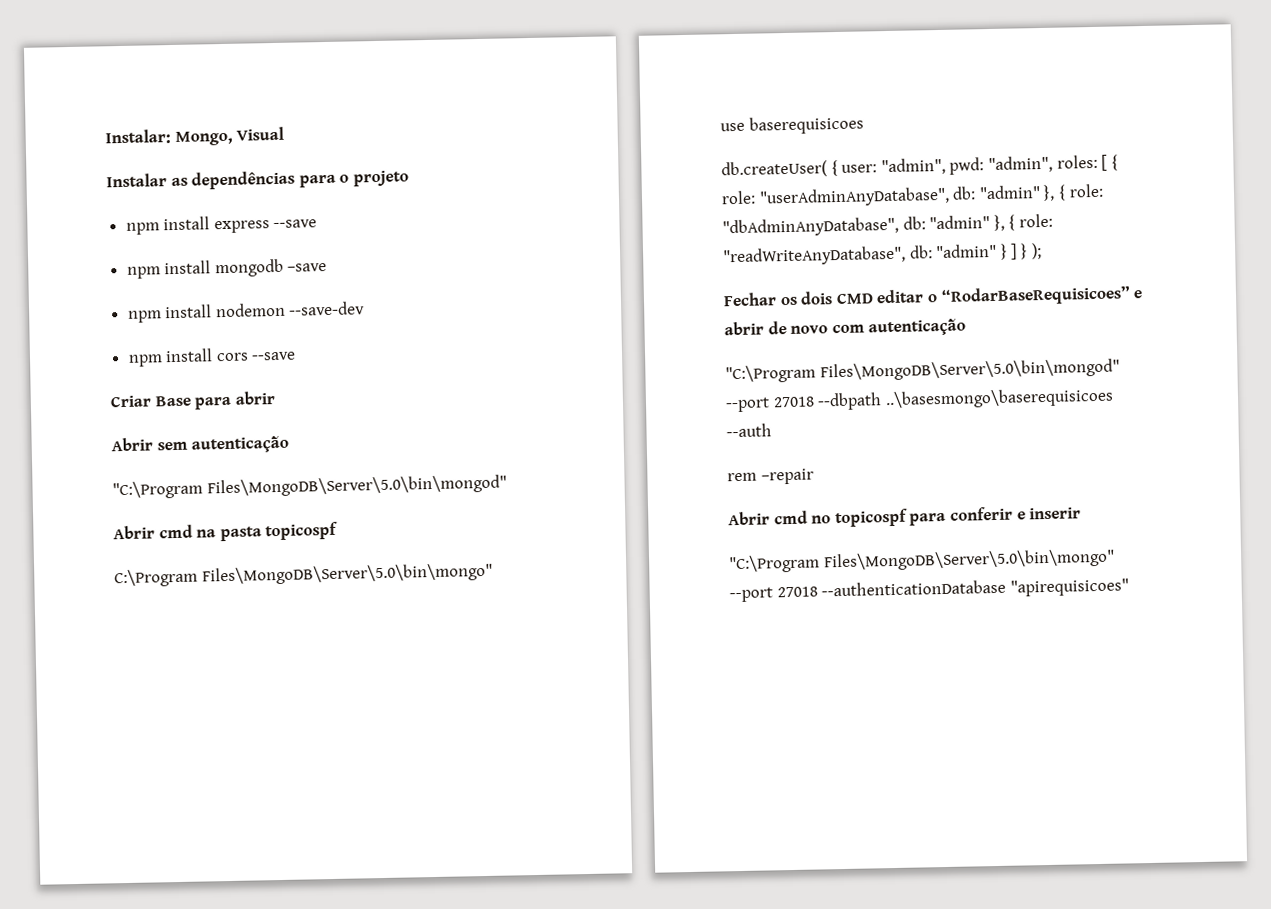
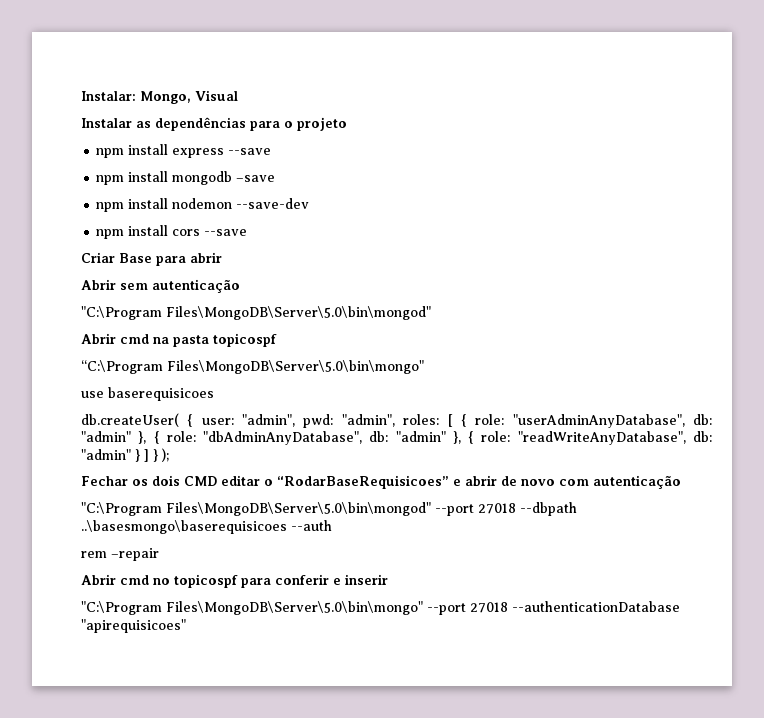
  Abrir cmd na pasta topicospf
- C:\Program Files\MongoDB\Server\5.0\bin\mongo"
+ “C:\Program Files\MongoDB\Server\5.0\bin\mongo"

